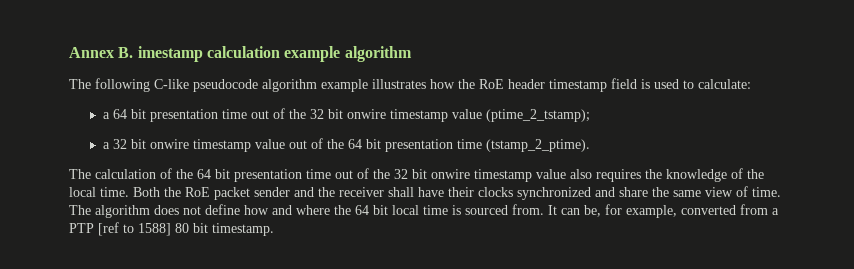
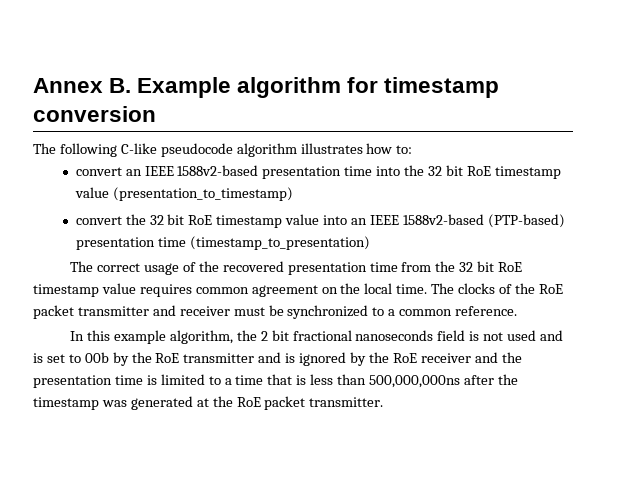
- Annex B. imestamp calculation example algorithm
+ Annex B. Example algorithm for timestamp conversion
- The following C-like pseudocode algorithm example illustrates how the RoE header timestamp field is used to calculate:
- a 64 bit presentation time out of the 32 bit onwire timestamp value (ptime_2_tstamp);
- a 32 bit onwire timestamp value out of the 64 bit presentation time (tstamp_2_ptime).
- The calculation of the 64 bit presentation time out of the 32 bit onwire timestamp value also requires the knowledge of the local time. Both the RoE packet sender and the receiver shall have their clocks synchronized and share the same view of time. The algorithm does not define how and where the 64 bit local time is sourced from. It can be, for example, converted from a PTP [ref to 1588] 80 bit timestamp.
+ The following C-like pseudocode algorithm illustrates how to:
+ convert an IEEE 1588v2-based presentation time into the 32 bit RoE timestamp value (presentation_to_timestamp)
+ convert the 32 bit RoE timestamp value into an IEEE 1588v2-based (PTP-based) presentation time (timestamp_to_presentation)
+ The correct usage of the recovered presentation time from the 32 bit RoE timestamp value requires common agreement on the local time. The clocks of the RoE packet transmitter and receiver must be synchronized to a common reference.
+ In this example algorithm, the 2 bit fractional nanoseconds field is not used and is set to 00b by the RoE transmitter and is ignored by the RoE receiver and the presentation time is limited to a time that is less than 500,000,000ns after the timestamp was generated at the RoE packet transmitter.

